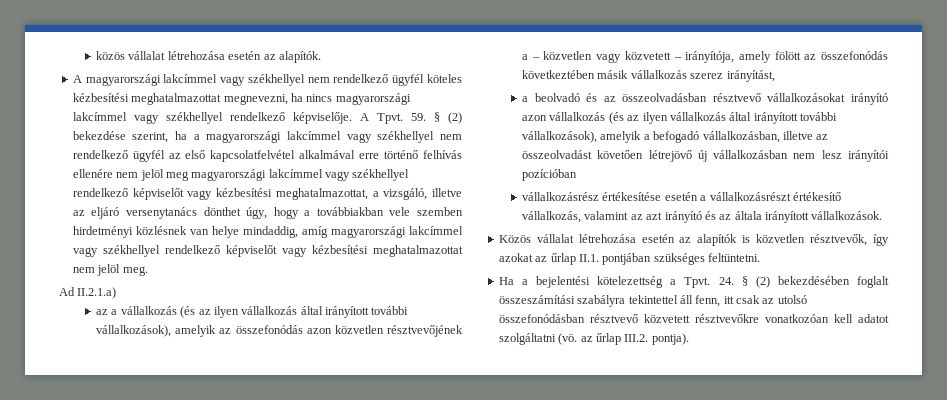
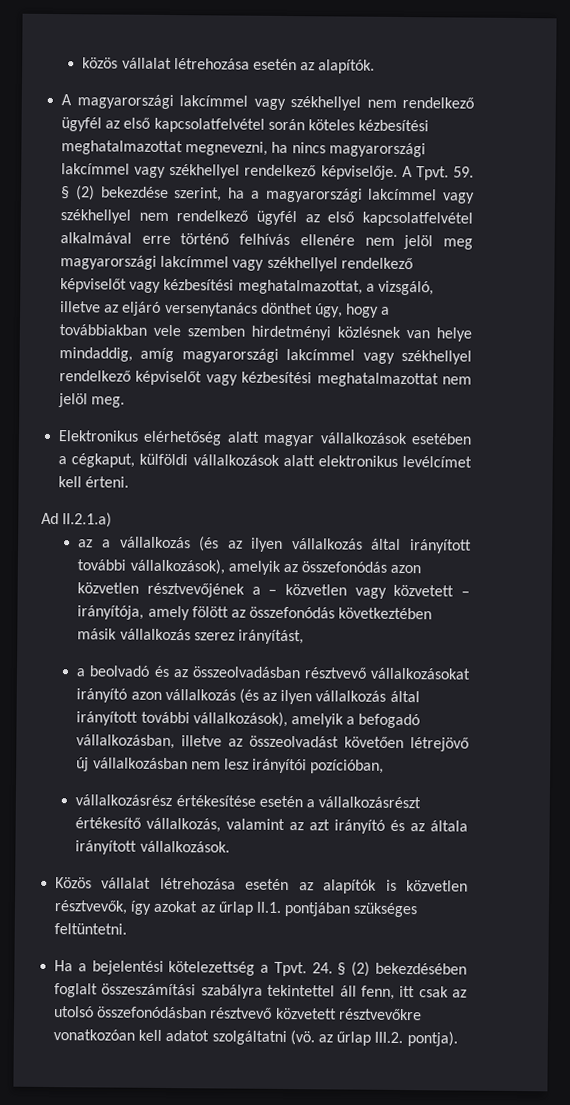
- A magyarországi lakcímmel vagy székhellyel nem rendelkező ügyfél köteles kézbesítési meghatalmazottat megnevezni, ha nincs magyarországi lakcímmel vagy székhellyel rendelkező képviselője.
+ A magyarországi lakcímmel vagy székhellyel nem rendelkező ügyfél az első kapcsolatfelvétel során köteles kézbesítési meghatalmazottat megnevezni, ha nincs magyarországi lakcímmel vagy székhellyel rendelkező képviselője.
+ Elektronikus elérhetőség alatt magyar vállalkozások esetében a cégkaput, külföldi vállalkozások alatt elektronikus levélcímet kell érteni.
- a beolvadó és az összeolvadásban résztvevő vállalkozásokat irányító azon vállalkozás (és az ilyen vállalkozás által irányított további vállalkozások), amelyik a befogadó vállalkozásban, illetve az összeolvadást követően létrejövő új vállalkozásban nem lesz irányítói pozícióban
+ a beolvadó és az összeolvadásban résztvevő vállalkozásokat irányító azon vállalkozás (és az ilyen vállalkozás által irányított további vállalkozások), amelyik a befogadó vállalkozásban, illetve az összeolvadást követően létrejövő új vállalkozásban nem lesz irányítói pozícióban,

